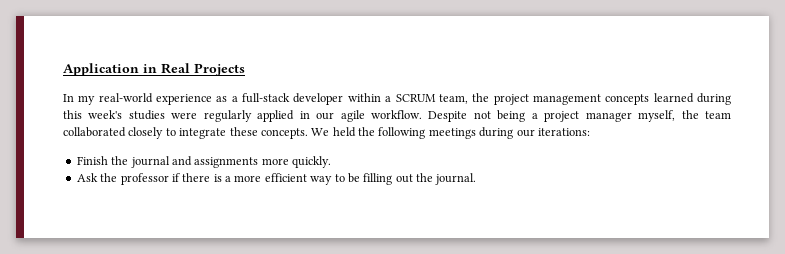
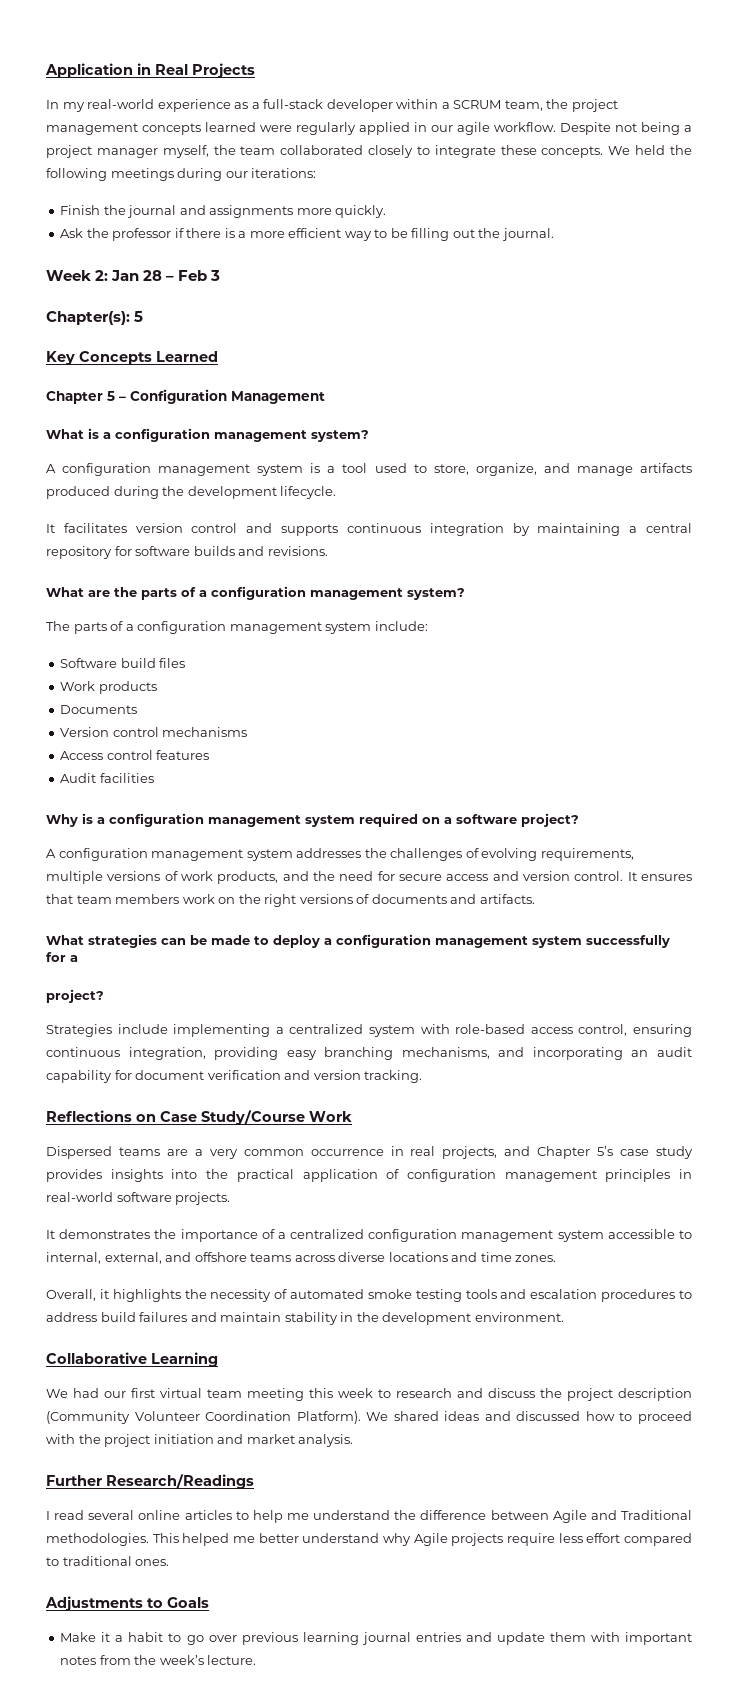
- In my real-world experience as a full-stack developer within a SCRUM team, the project management concepts learned during this week's studies were regularly applied in our agile workflow.
+ In my real-world experience as a full-stack developer within a SCRUM team, the project management concepts learned were regularly applied in our agile workflow.
+ Week 2: Jan 28 – Feb 3
+ Chapter(s): 5
+ Key Concepts Learned
+ Chapter 5 – Configuration Management
+ What is a configuration management system?
+ A configuration management system is a tool used to store, organize, and manage artifacts produced during the development lifecycle.
+ It facilitates version control and supports continuous integration by maintaining a central repository for software builds and revisions.
+ What are the parts of a configuration management system?
+ The parts of a configuration management system include:
+ Software build files
+ Work products
+ Documents
+ Version control mechanisms
+ Access control features
+ Audit facilities
+ Why is a configuration management system required on a software project?
+ A configuration management system addresses the challenges of evolving requirements, multiple versions of work products, and the need for secure access and version control. It ensures that team members work on the right versions of documents and artifacts.
+ What strategies can be made to deploy a configuration management system successfully for a
+ project?
+ Strategies include implementing a centralized system with role-based access control, ensuring continuous integration, providing easy branching mechanisms, and incorporating an audit capability for document verification and version tracking.
+ Reflections on Case Study/Course Work
+ Dispersed teams are a very common occurrence in real projects, and Chapter 5’s case study provides insights into the practical application of configuration management principles in real-world software projects.
+ It demonstrates the importance of a centralized configuration management system accessible to internal, external, and offshore teams across diverse locations and time zones.
+ Overall, it highlights the necessity of automated smoke testing tools and escalation procedures to address build failures and maintain stability in the development environment.
+ Collaborative Learning
+ We had our first virtual team meeting this week to research and discuss the project description (Community Volunteer Coordination Platform). We shared ideas and discussed how to proceed with the project initiation and market analysis.
+ Further Research/Readings
+ I read several online articles to help me understand the difference between Agile and Traditional methodologies. This helped me better understand why Agile projects require less effort compared to traditional ones.
+ Adjustments to Goals
+ Make it a habit to go over previous learning journal entries and update them with important notes from the week’s lecture.

